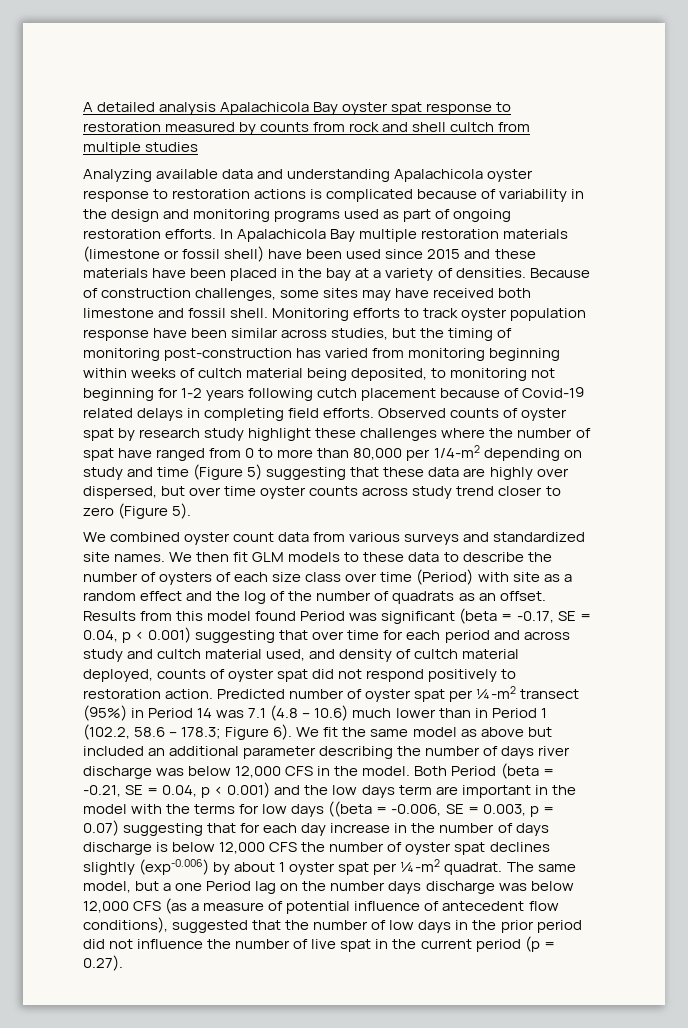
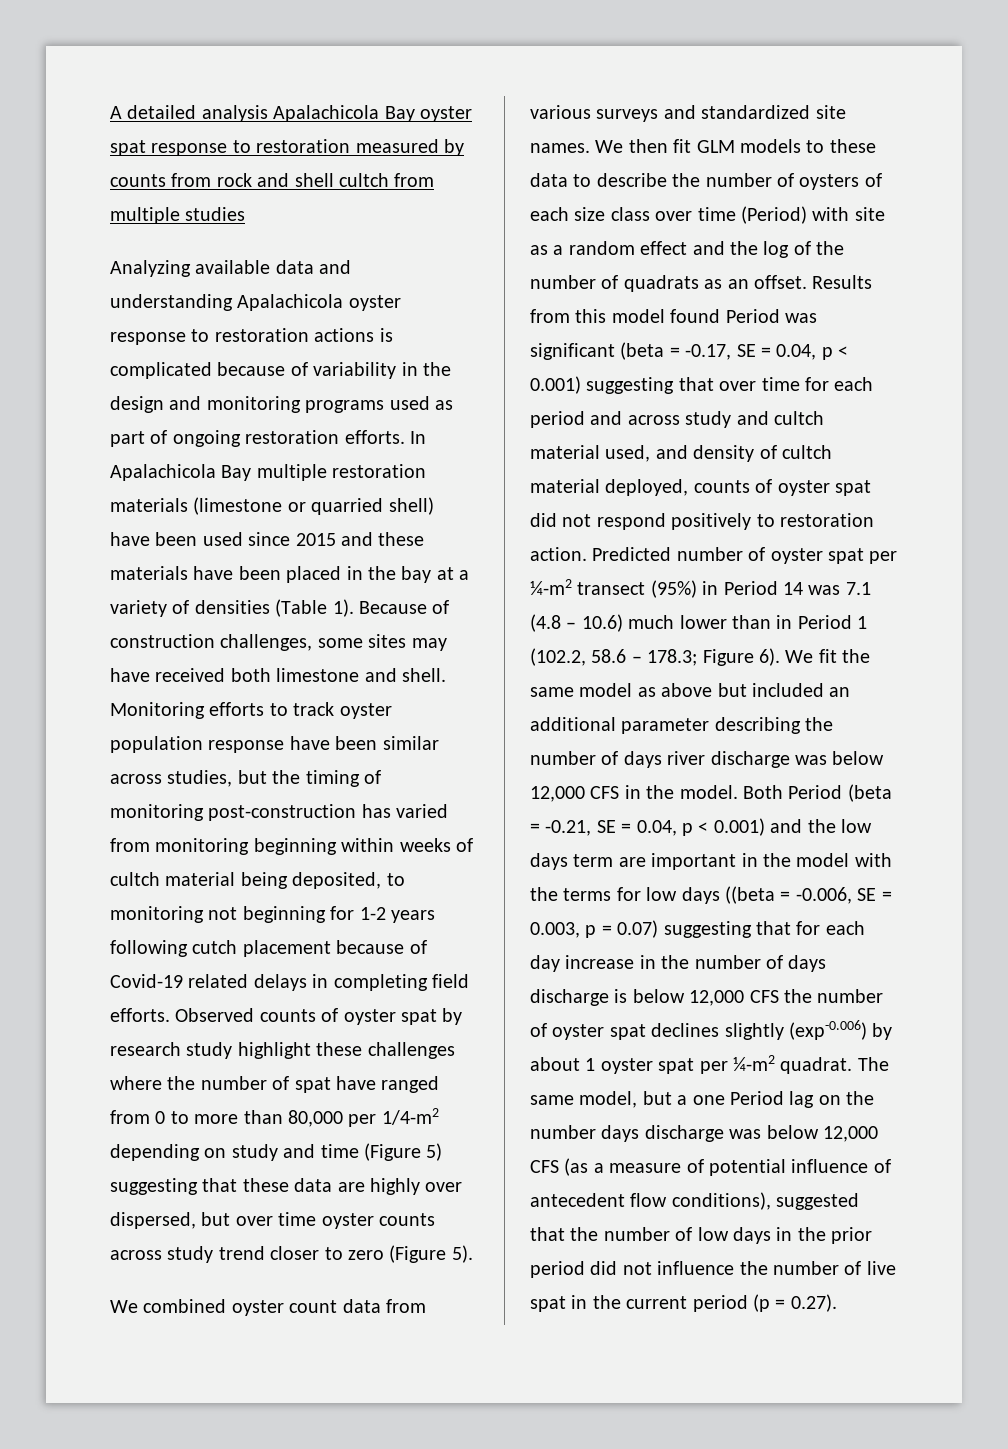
- In Apalachicola Bay multiple restoration materials (limestone or fossil shell) have been used since 2015 and these materials have been placed in the bay at a variety of densities.
+ In Apalachicola Bay multiple restoration materials (limestone or quarried shell) have been used since 2015 and these materials have been placed in the bay at a variety of densities (Table 1).
- Because of construction challenges, some sites may have received both limestone and fossil shell.
+ Because of construction challenges, some sites may have received both limestone and shell.

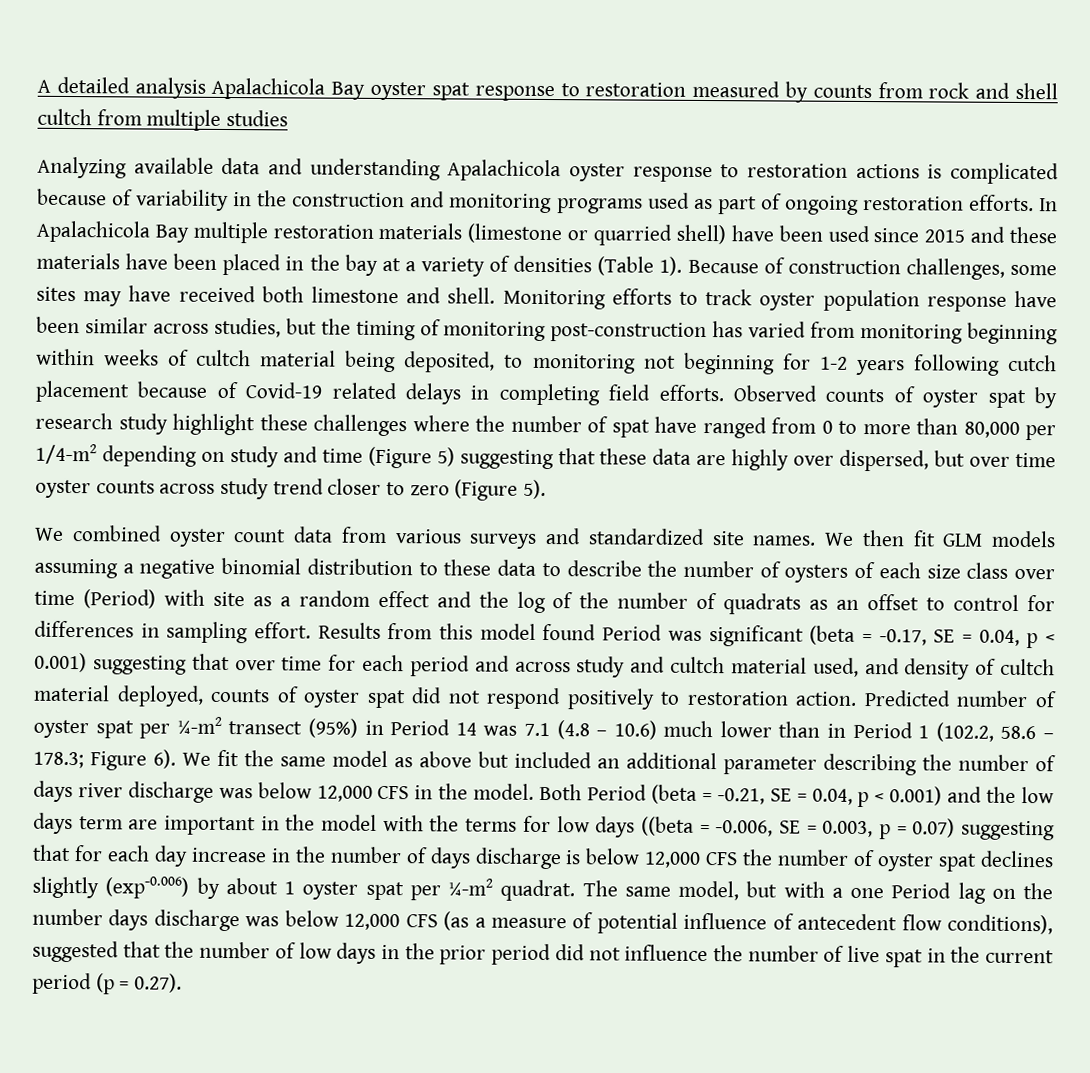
- Analyzing available data and understanding Apalachicola oyster response to restoration actions is complicated because of variability in the design and monitoring programs used as part of ongoing restoration efforts.
+ Analyzing available data and understanding Apalachicola oyster response to restoration actions is complicated because of variability in the construction and monitoring programs used as part of ongoing restoration efforts.
- We then fit GLM models to these data to describe the number of oysters of each size class over time (Period) with site as a random effect and the log of the number of quadrats as an offset.
+ We then fit GLM models assuming a negative binomial distribution to these data to describe the number of oysters of each size class over time (Period) with site as a random effect and the log of the number of quadrats as an offset to control for differences in sampling effort.
- The same model, but a one Period lag on the number days discharge was below 12,000 CFS (as a measure of potential influence of antecedent flow conditions), suggested that the number of low days in the prior period did not influence the number of live spat in the current period (p = 0.27).
+ The same model, but with a one Period lag on the number days discharge was below 12,000 CFS (as a measure of potential influence of antecedent flow conditions), suggested that the number of low days in the prior period did not influence the number of live spat in the current period (p = 0.27).

